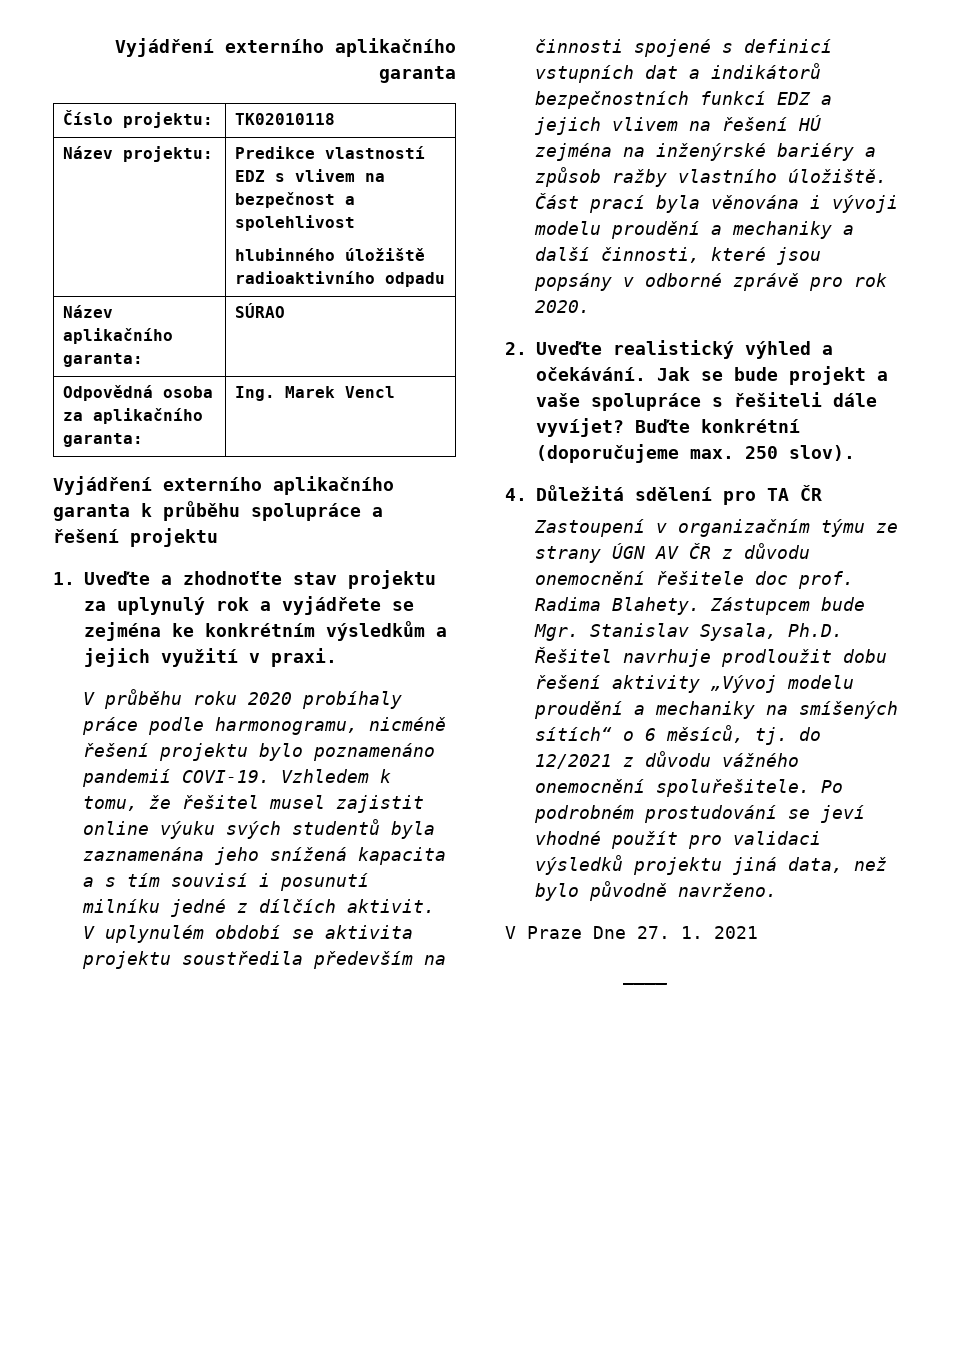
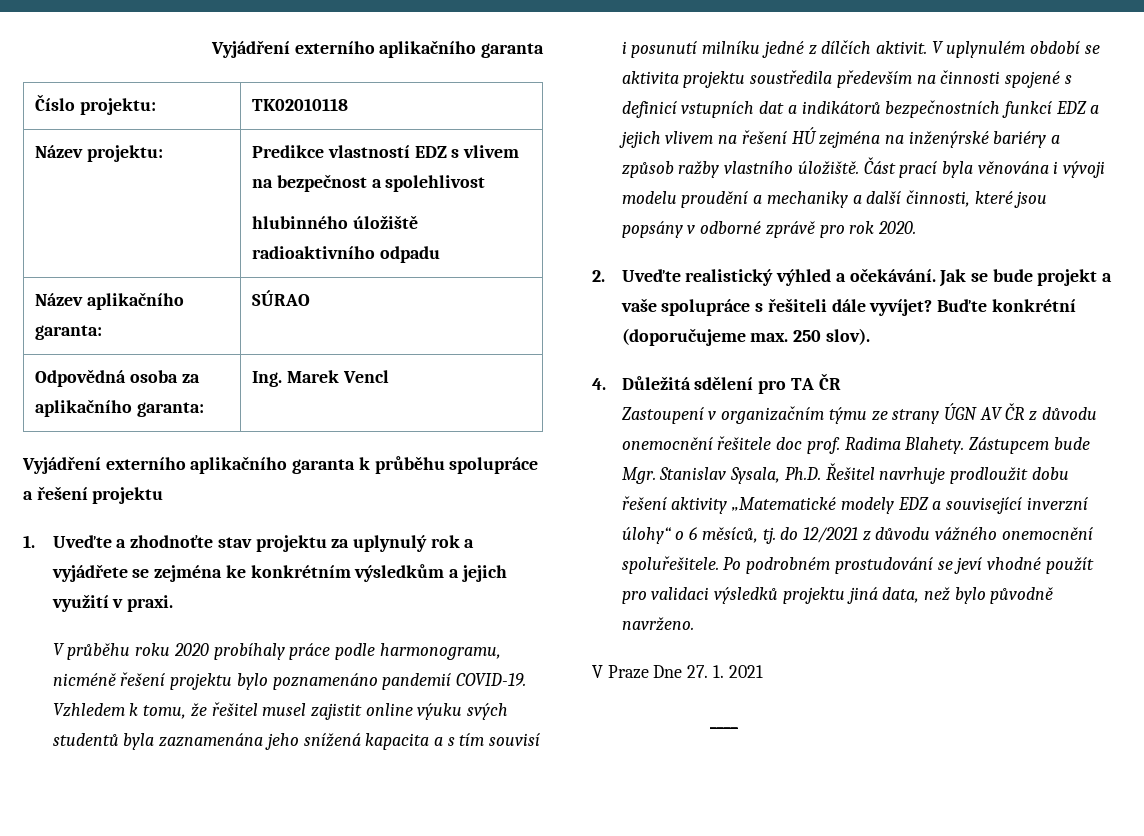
- V průběhu roku 2020 probíhaly práce podle harmonogramu, nicméně řešení projektu bylo poznamenáno pandemií COVI-19.
+ V průběhu roku 2020 probíhaly práce podle harmonogramu, nicméně řešení projektu bylo poznamenáno pandemií COVID-19.
- Zástupcem bude Mgr. Stanislav Sysala, Ph.D. Řešitel navrhuje prodloužit dobu řešení aktivity „Vývoj modelu proudění a mechaniky na smíšených sítích“ o 6 měsíců, tj. do 12/2021 z důvodu vážného onemocnění spoluřešitele.
+ Zástupcem bude Mgr. Stanislav Sysala, Ph.D. Řešitel navrhuje prodloužit dobu řešení aktivity „Matematické modely EDZ a související inverzní úlohy“ o 6 měsíců, tj. do 12/2021 z důvodu vážného onemocnění spoluřešitele.

